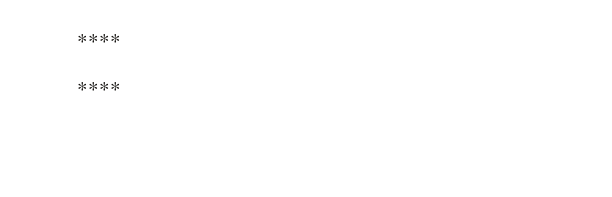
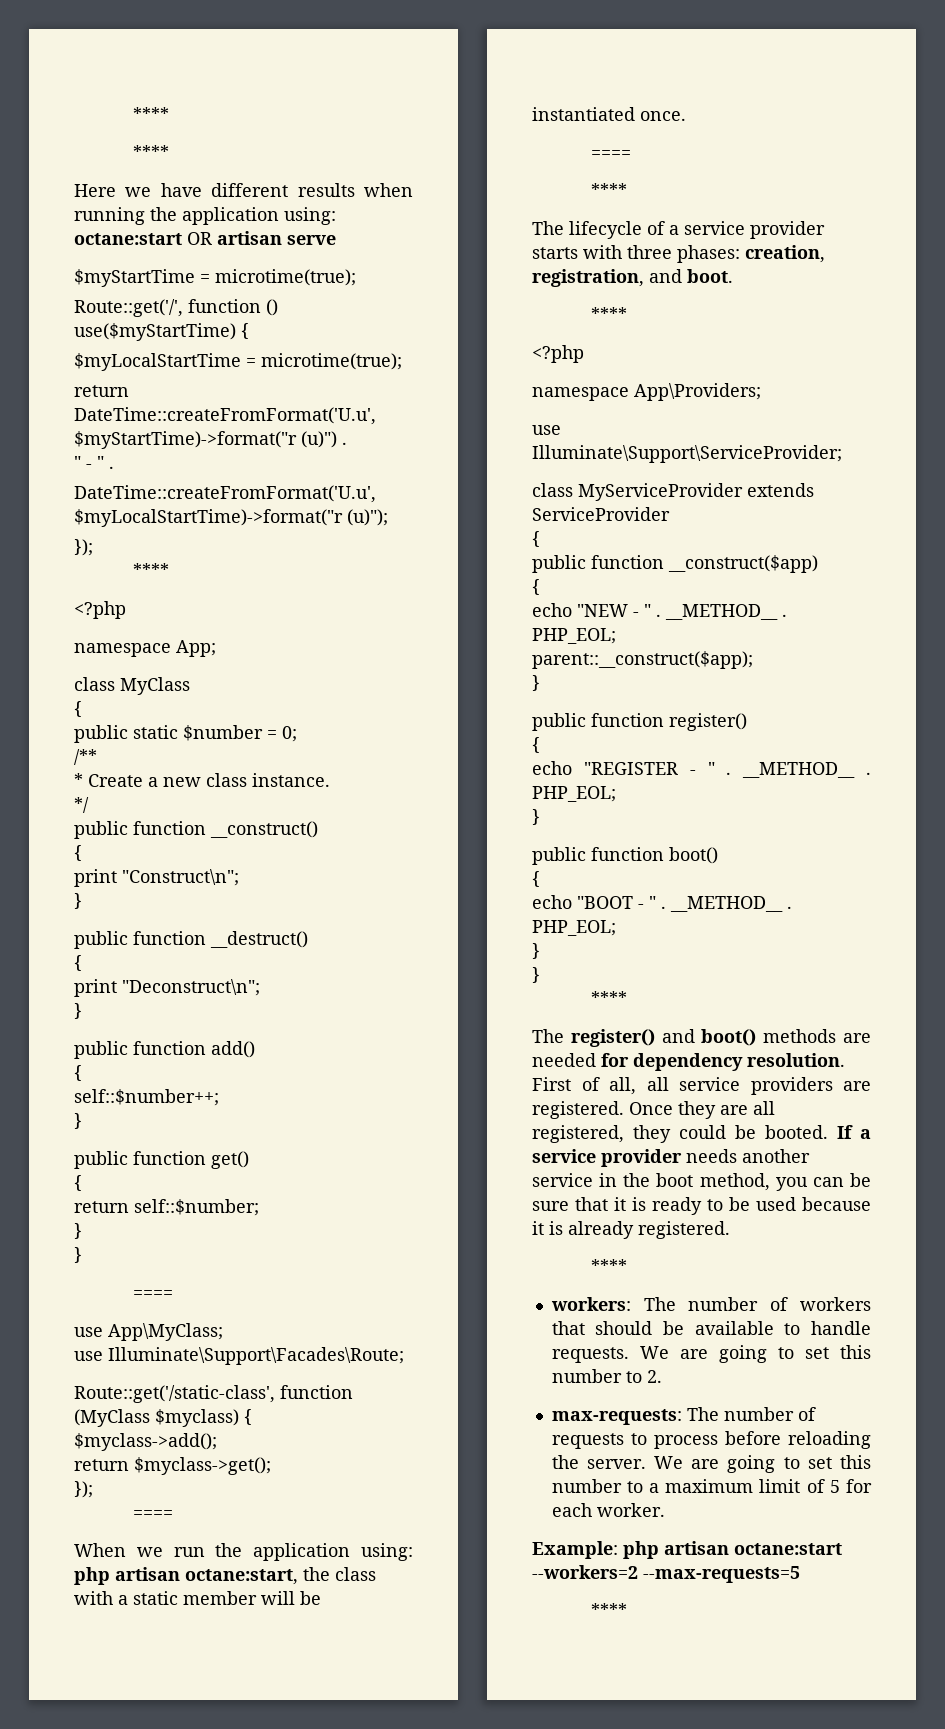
+ Here we have different results when running the application using: octane:start OR artisan serve
+ $myStartTime = microtime(true);
+ Route::get('/', function () use($myStartTime) {
+ $myLocalStartTime = microtime(true);
+ return DateTime::createFromFormat('U.u', $myStartTime)->format("r (u)") .
+ " - " .
+ DateTime::createFromFormat('U.u', $myLocalStartTime)->format("r (u)");
+ });
+ ****
+ <?php
+ namespace App;
+ class MyClass
+ {
+ public static $number = 0;
+ /**
+ * Create a new class instance.
+ */
+ public function __construct()
+ {
+ print "Construct\n";
+ }
+ public function __destruct()
+ {
+ print "Deconstruct\n";
+ }
+ public function add()
+ {
+ self::$number++;
+ }
+ public function get()
+ {
+ return self::$number;
+ }
+ }
+ ====
+ use App\MyClass;
+ use Illuminate\Support\Facades\Route;
+ Route::get('/static-class', function (MyClass $myclass) {
+ $myclass->add();
+ return $myclass->get();
+ });
+ ====
+ When we run the application using: php artisan octane:start, the class with a static member will be instantiated once.
+ ====
+ ****
+ The lifecycle of a service provider starts with three phases: creation, registration, and boot.
+ ****
+ <?php
+ namespace App\Providers;
+ use Illuminate\Support\ServiceProvider;
+ class MyServiceProvider extends ServiceProvider
+ {
+ public function __construct($app)
+ {
+ echo "NEW - " . __METHOD__ . PHP_EOL;
+ parent::__construct($app);
+ }
+ public function register()
+ {
+ echo "REGISTER - " . __METHOD__ . PHP_EOL;
+ }
+ public function boot()
+ {
+ echo "BOOT - " . __METHOD__ . PHP_EOL;
+ }
+ }
+ ****
+ The register() and boot() methods are needed for dependency resolution. First of all, all service providers are registered. Once they are all registered, they could be booted. If a service provider needs another service in the boot method, you can be sure that it is ready to be used because it is already registered.
+ ****
+ workers: The number of workers that should be available to handle requests. We are going to set this number to 2.
+ max-requests: The number of requests to process before reloading the server. We are going to set this number to a maximum limit of 5 for each worker.
+ Example: php artisan octane:start --workers=2 --max-requests=5
+ ****

